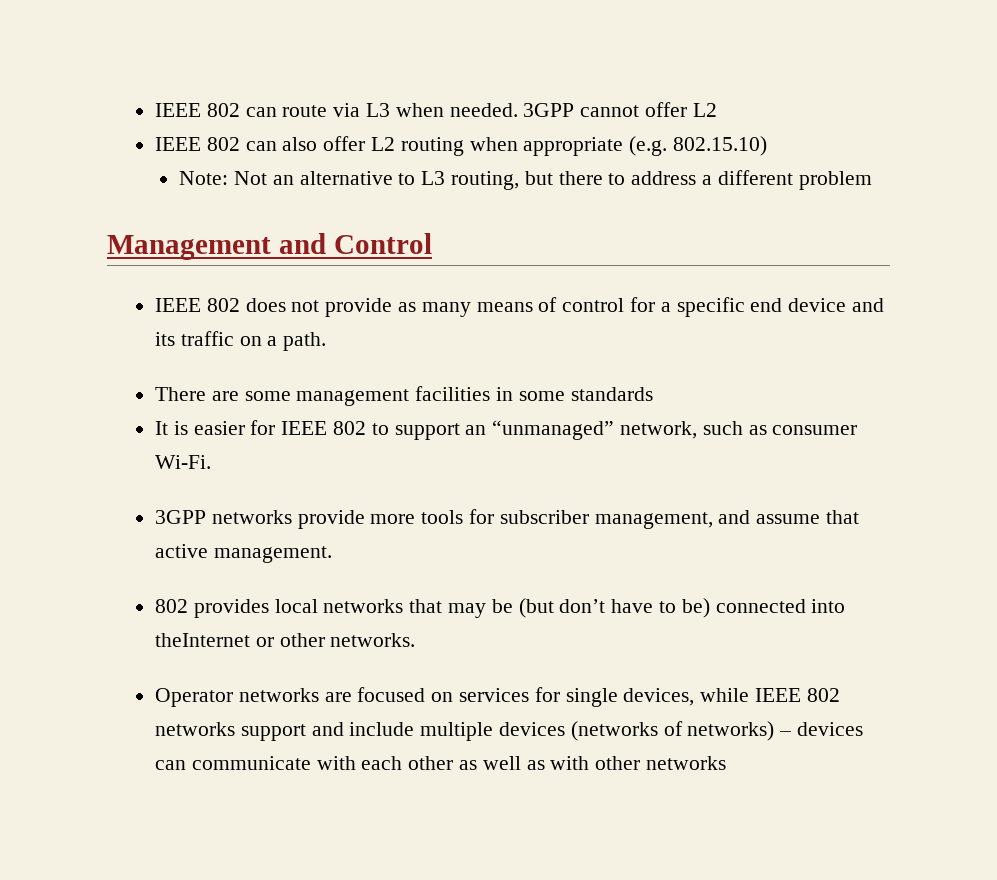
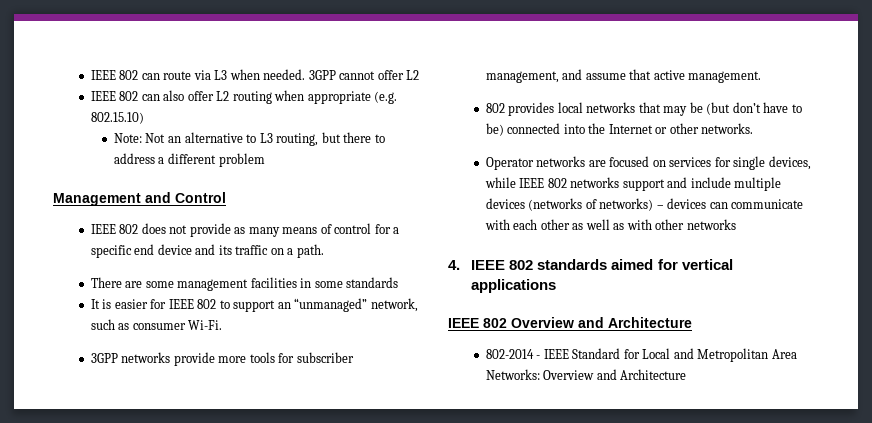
- 802 provides local networks that may be (but don’t have to be) connected into theInternet or other networks.
+ 802 provides local networks that may be (but don’t have to be) connected into the Internet or other networks.
+ 4. IEEE 802 standards aimed for vertical applications
+ IEEE 802 Overview and Architecture
+ 802-2014 - IEEE Standard for Local and Metropolitan Area Networks: Overview and Architecture

